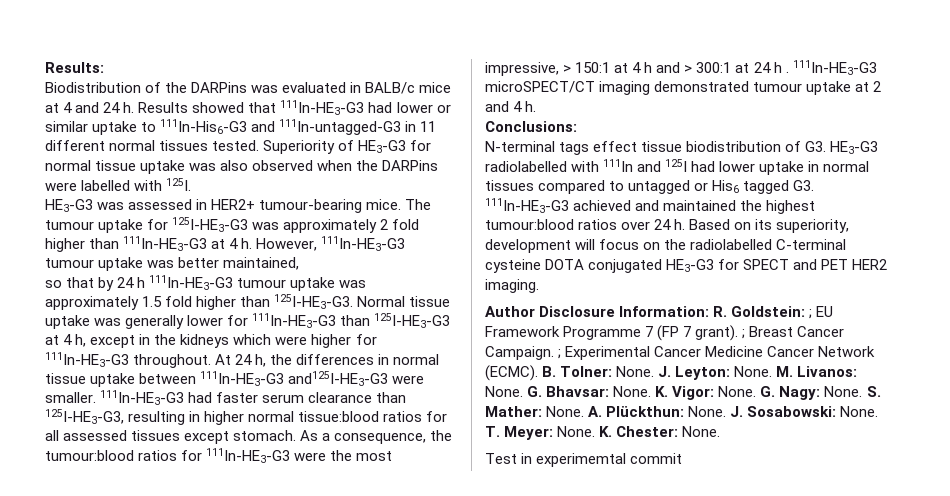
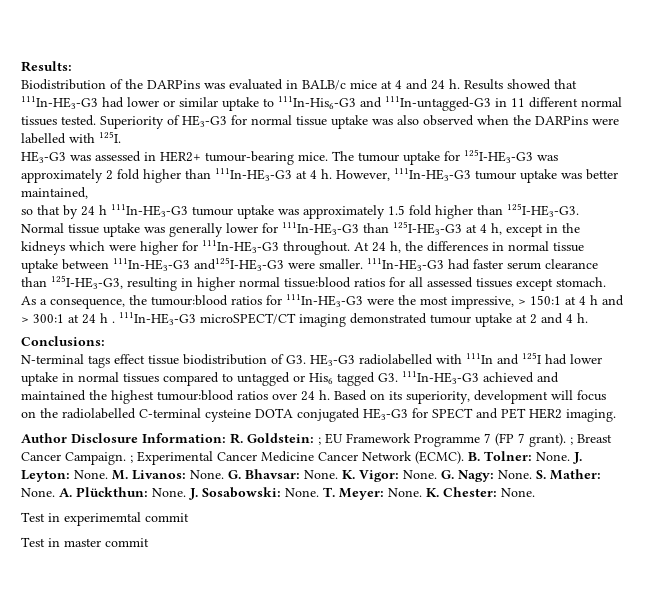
+ Test in master commit

